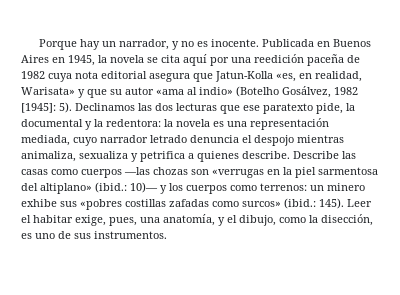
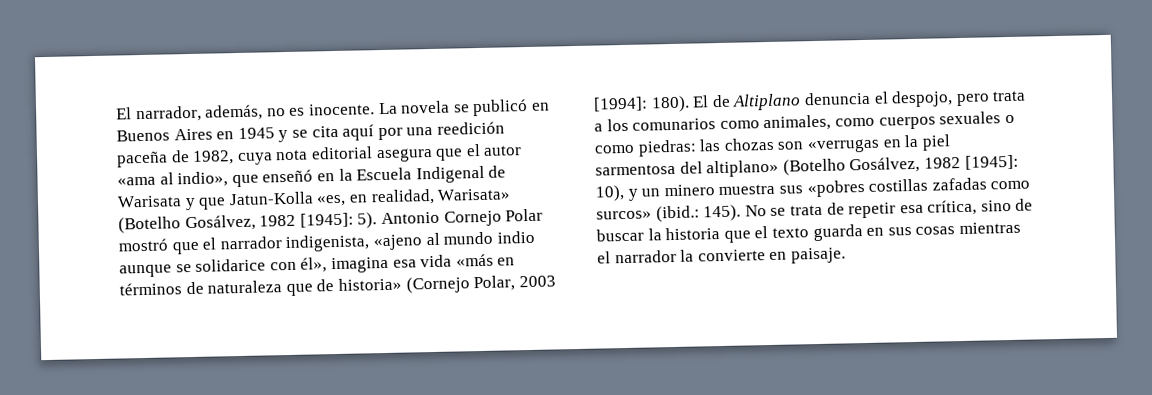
- Porque hay un narrador, y no es inocente. Publicada en Buenos Aires en 1945, la novela se cita aquí por una reedición paceña de 1982 cuya nota editorial asegura que Jatun-Kolla «es, en realidad, Warisata» y que su autor «ama al indio» (Botelho Gosálvez, 1982 [1945]: 5).
+ El narrador, además, no es inocente. La novela se publicó en Buenos Aires en 1945 y se cita aquí por una reedición paceña de 1982, cuya nota editorial asegura que el autor «ama al indio», que enseñó en la Escuela Indigenal de Warisata y que Jatun-Kolla «es, en realidad, Warisata» (Botelho Gosálvez, 1982 [1945]: 5).
- Declinamos las dos lecturas que ese paratexto pide, la documental y la redentora: la novela es una representación mediada, cuyo narrador letrado denuncia el despojo mientras animaliza, sexualiza y petrifica a quienes describe. Describe las casas como cuerpos —las chozas son «verrugas en la piel sarmentosa del altiplano» (ibid.: 10)— y los cuerpos como terrenos: un minero exhibe sus «pobres costillas zafadas como surcos» (ibid.: 145).
+ Antonio Cornejo Polar mostró que el narrador indigenista, «ajeno al mundo indio aunque se solidarice con él», imagina esa vida «más en términos de naturaleza que de historia» (Cornejo Polar, 2003 [1994]: 180). El de Altiplano denuncia el despojo, pero trata a los comunarios como animales, como cuerpos sexuales o como piedras: las chozas son «verrugas en la piel sarmentosa del altiplano» (Botelho Gosálvez, 1982 [1945]: 10), y un minero muestra sus «pobres costillas zafadas como surcos» (ibid.: 145).
- Leer el habitar exige, pues, una anatomía, y el dibujo, como la disección, es uno de sus instrumentos.
+ No se trata de repetir esa crítica, sino de buscar la historia que el texto guarda en sus cosas mientras el narrador la convierte en paisaje.

